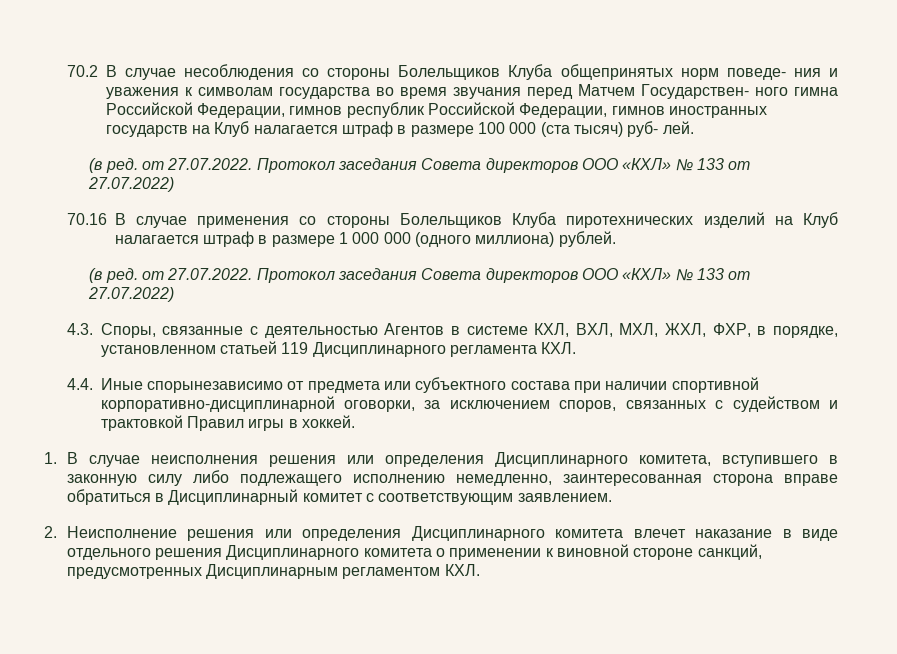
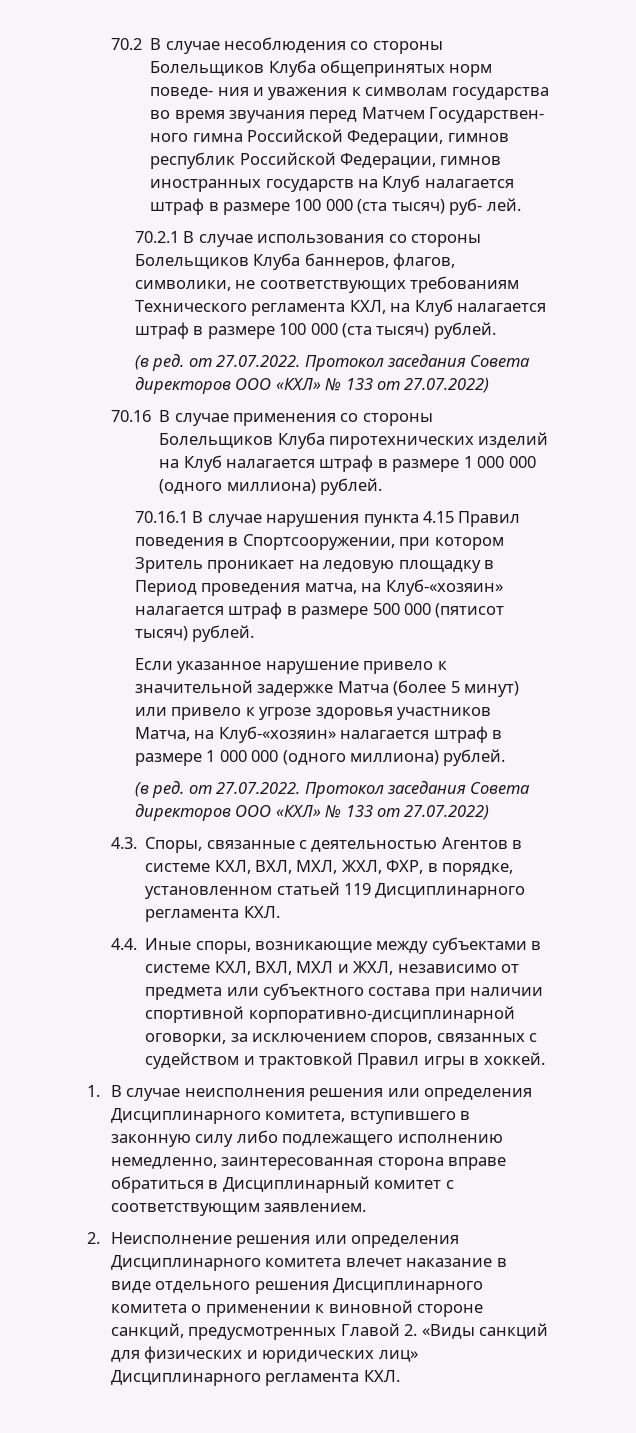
+ 70.2.1 В случае использования со стороны Болельщиков Клуба баннеров, флагов, символики, не соответствующих требованиям Технического регламента КХЛ, на Клуб налагается штраф в размере 100 000 (ста тысяч) рублей.
+ 70.16.1 В случае нарушения пункта 4.15 Правил поведения в Спортсооружении, при котором Зритель проникает на ледовую площадку в Период проведения матча, на Клуб-«хозяин» налагается штраф в размере 500 000 (пятисот тысяч) рублей.
+ Если указанное нарушение привело к значительной задержке Матча (более 5 минут) или привело к угрозе здоровья участников Матча, на Клуб-«хозяин» налагается штраф в размере 1 000 000 (одного миллиона) рублей.
- 4.4. Иные спорынезависимо от предмета или субъектного состава при наличии спортивной корпоративно-дисциплинарной оговорки, за исключением споров, связанных с судейством и трактовкой Правил игры в хоккей.
+ 4.4. Иные споры, возникающие между субъектами в системе КХЛ, ВХЛ, МХЛ и ЖХЛ, независимо от предмета или субъектного состава при наличии спортивной корпоративно-дисциплинарной оговорки, за исключением споров, связанных с судейством и трактовкой Правил игры в хоккей.
- 2. Неисполнение решения или определения Дисциплинарного комитета влечет наказание в виде отдельного решения Дисциплинарного комитета о применении к виновной стороне санкций, предусмотренных Дисциплинарным регламентом КХЛ.
+ 2. Неисполнение решения или определения Дисциплинарного комитета влечет наказание в виде отдельного решения Дисциплинарного комитета о применении к виновной стороне санкций, предусмотренных Главой 2. «Виды санкций для физических и юридических лиц» Дисциплинарного регламента КХЛ.

